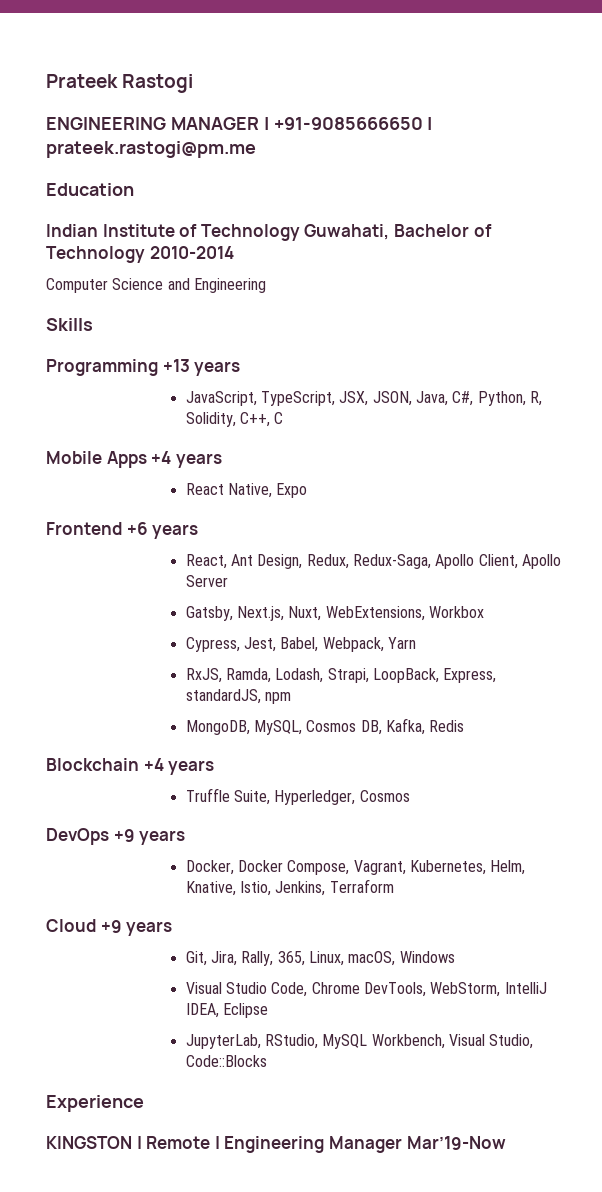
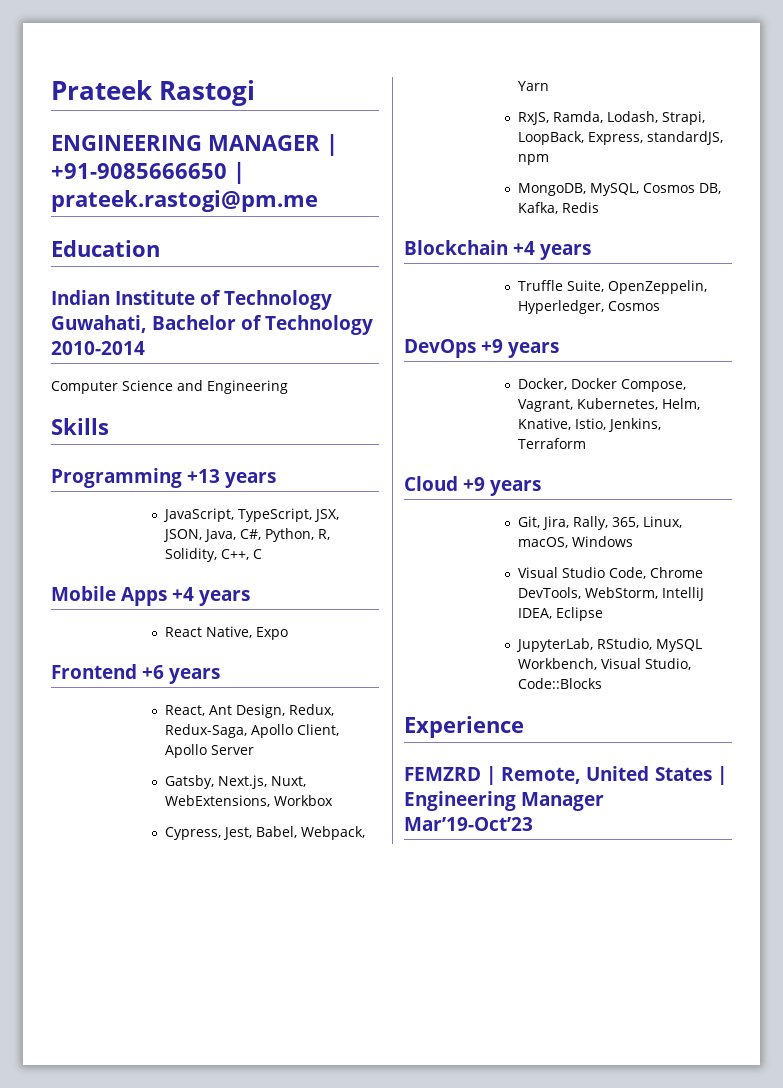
- Truffle Suite, Hyperledger, Cosmos
+ Truffle Suite, OpenZeppelin, Hyperledger, Cosmos
- KINGSTON | Remote | Engineering Manager Mar’19-Now
+ FEMZRD | Remote, United States | Engineering Manager Mar’19-Oct’23

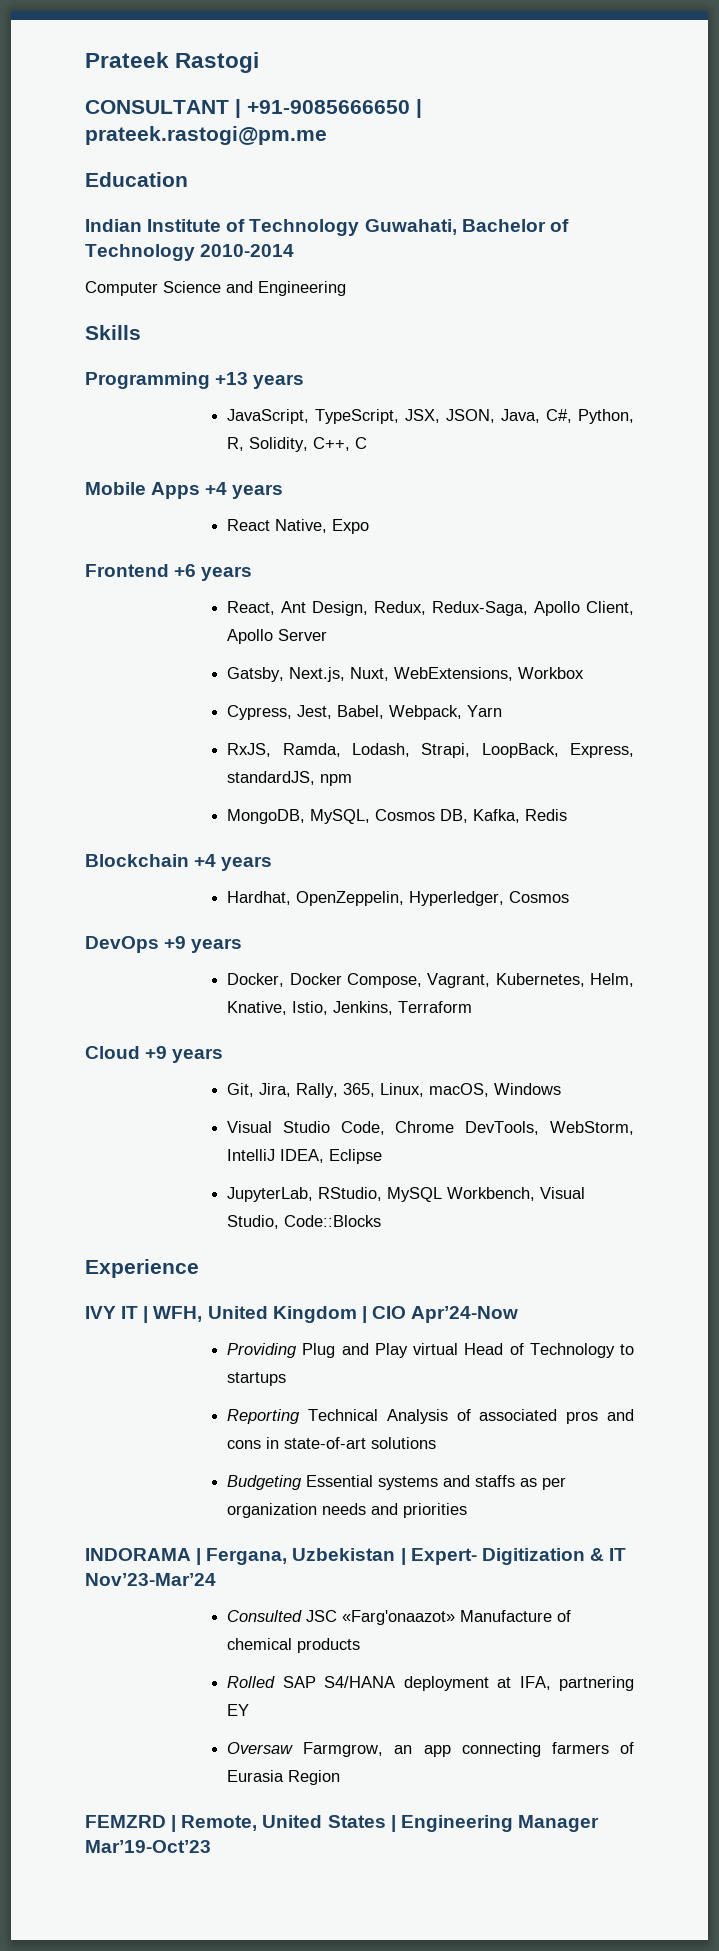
- ENGINEERING MANAGER | +91-9085666650 | prateek.rastogi@pm.me
+ CONSULTANT | +91-9085666650 | prateek.rastogi@pm.me
- Truffle Suite, OpenZeppelin, Hyperledger, Cosmos
+ Hardhat, OpenZeppelin, Hyperledger, Cosmos
+ IVY IT | WFH, United Kingdom | CIO Apr’24-Now
+ Providing Plug and Play virtual Head of Technology to startups
+ Reporting Technical Analysis of associated pros and cons in state-of-art solutions
+ Budgeting Essential systems and staffs as per organization needs and priorities
+ INDORAMA | Fergana, Uzbekistan | Expert- Digitization & IT Nov’23-Mar’24
+ Consulted JSC «Farg'onaazot» Manufacture of chemical products
+ Rolled SAP S4/HANA deployment at IFA, partnering EY
+ Oversaw Farmgrow, an app connecting farmers of Eurasia Region

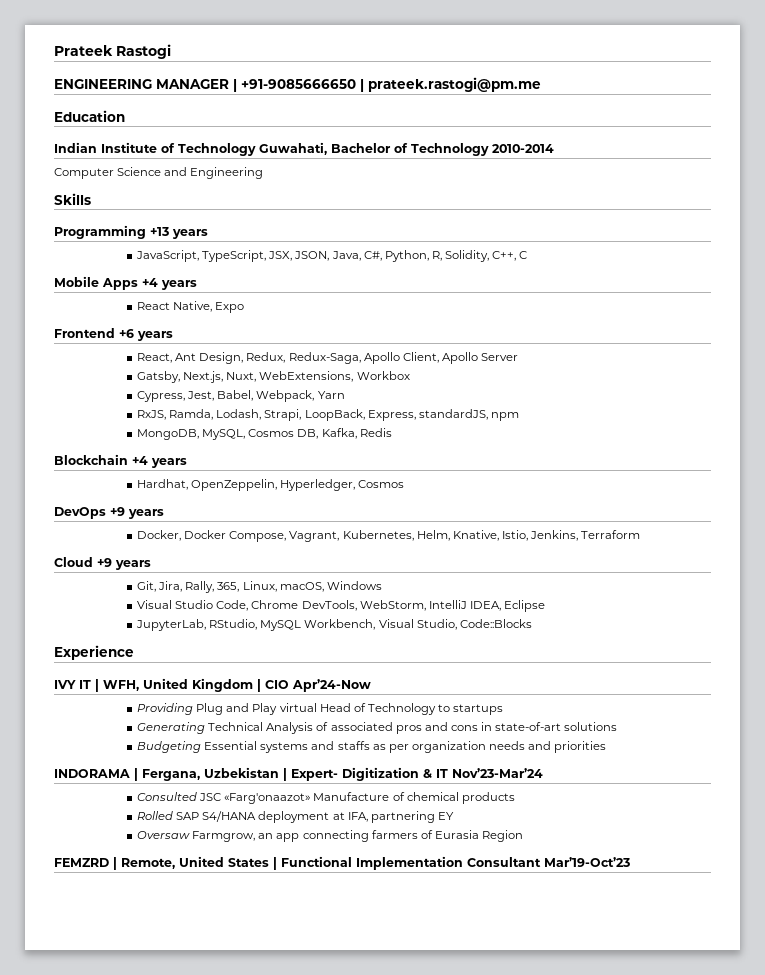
- CONSULTANT | +91-9085666650 | prateek.rastogi@pm.me
+ ENGINEERING MANAGER | +91-9085666650 | prateek.rastogi@pm.me
- Reporting Technical Analysis of associated pros and cons in state-of-art solutions
+ Generating Technical Analysis of associated pros and cons in state-of-art solutions
- FEMZRD | Remote, United States | Engineering Manager Mar’19-Oct’23
+ FEMZRD | Remote, United States | Functional Implementation Consultant Mar’19-Oct’23

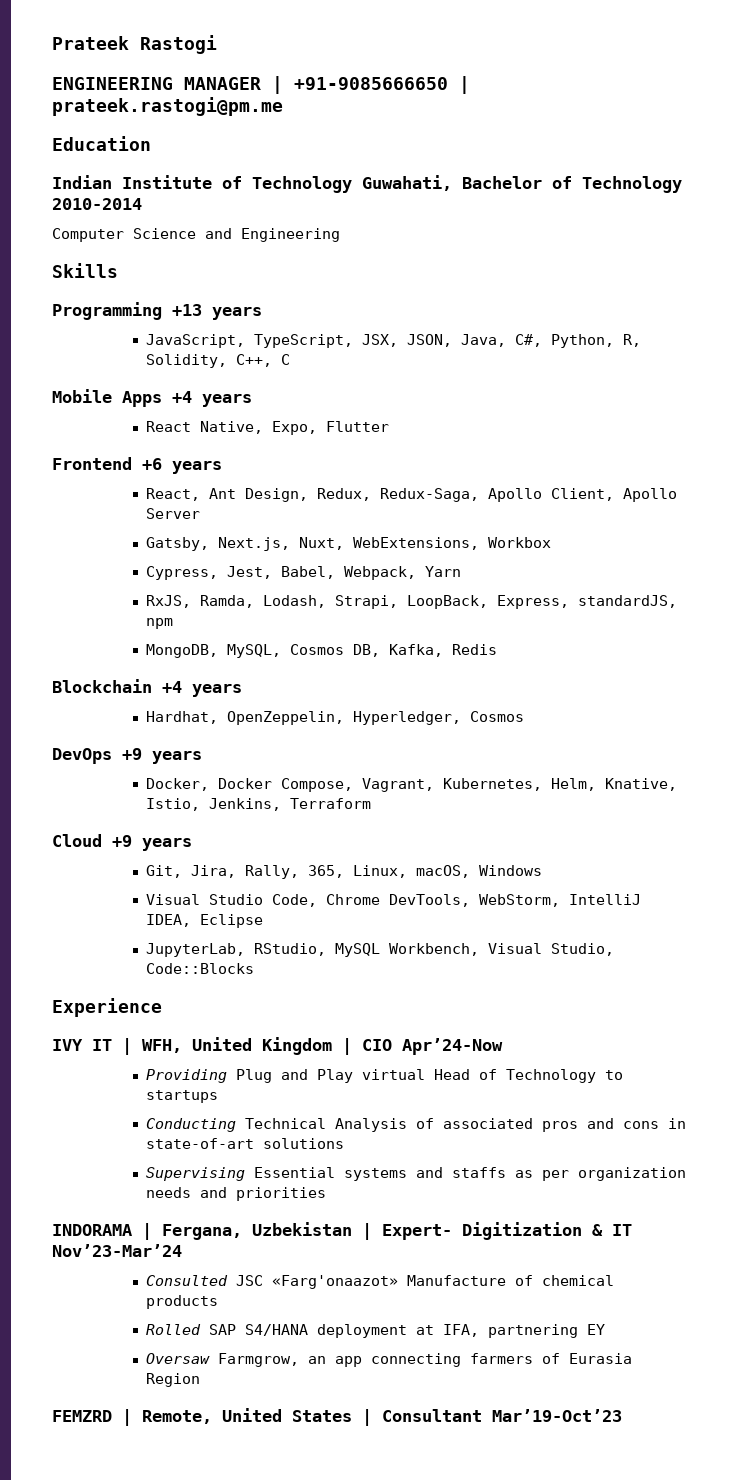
- React Native, Expo
+ React Native, Expo, Flutter
- Generating Technical Analysis of associated pros and cons in state-of-art solutions
+ Conducting Technical Analysis of associated pros and cons in state-of-art solutions
- Budgeting Essential systems and staffs as per organization needs and priorities
+ Supervising Essential systems and staffs as per organization needs and priorities
- FEMZRD | Remote, United States | Functional Implementation Consultant Mar’19-Oct’23
+ FEMZRD | Remote, United States | Consultant Mar’19-Oct’23

